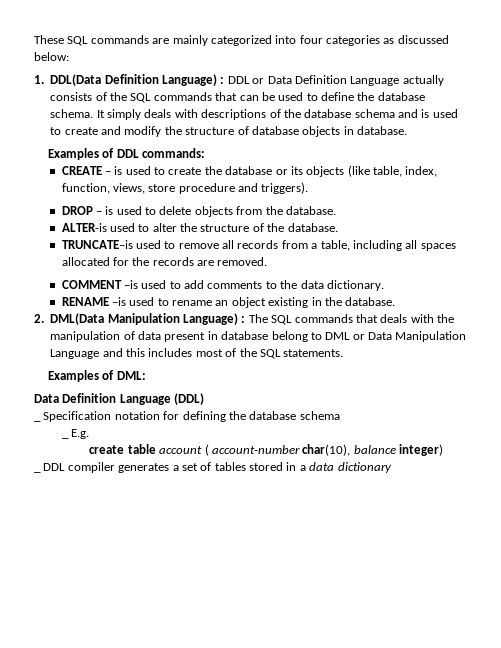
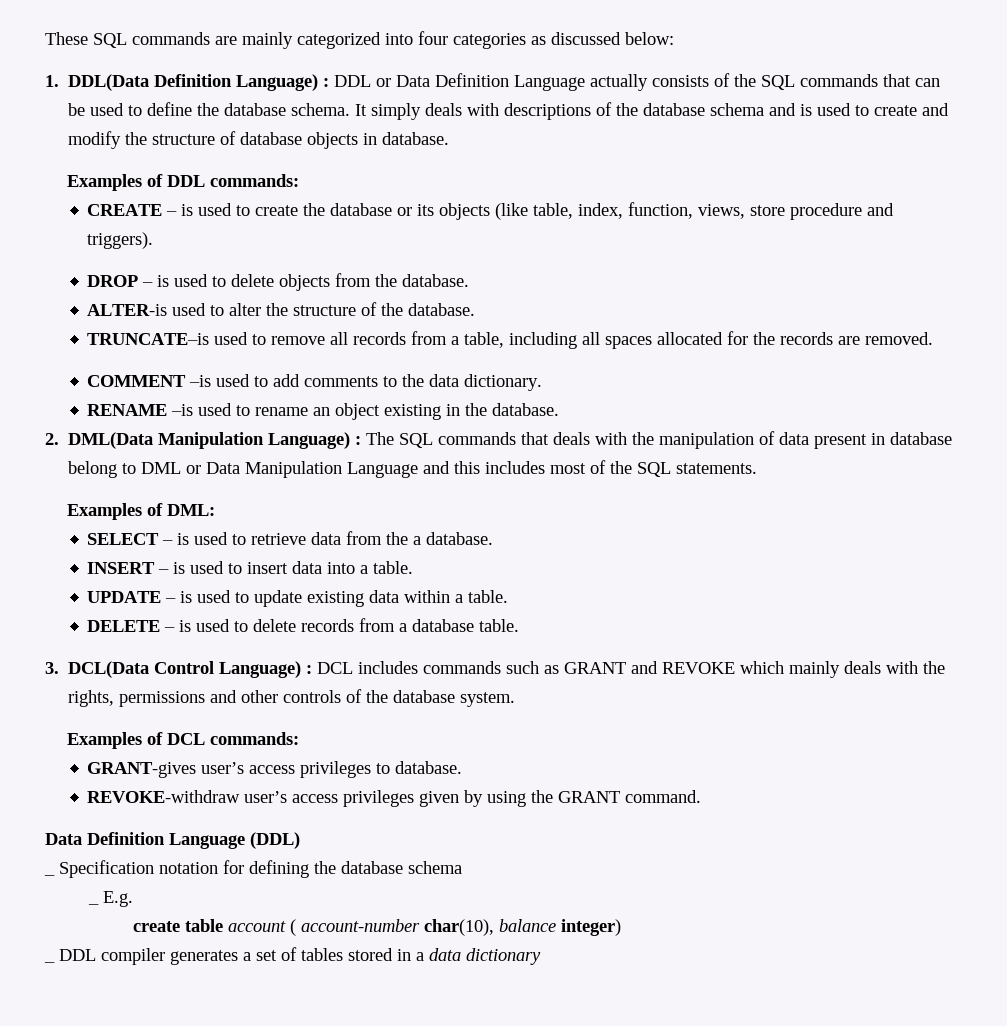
+ SELECT – is used to retrieve data from the a database.
+ INSERT – is used to insert data into a table.
+ UPDATE – is used to update existing data within a table.
+ DELETE – is used to delete records from a database table.
+ 3. DCL(Data Control Language) : DCL includes commands such as GRANT and REVOKE which mainly deals with the rights, permissions and other controls of the database system.
+ Examples of DCL commands:
+ GRANT-gives user’s access privileges to database.
+ REVOKE-withdraw user’s access privileges given by using the GRANT command.

